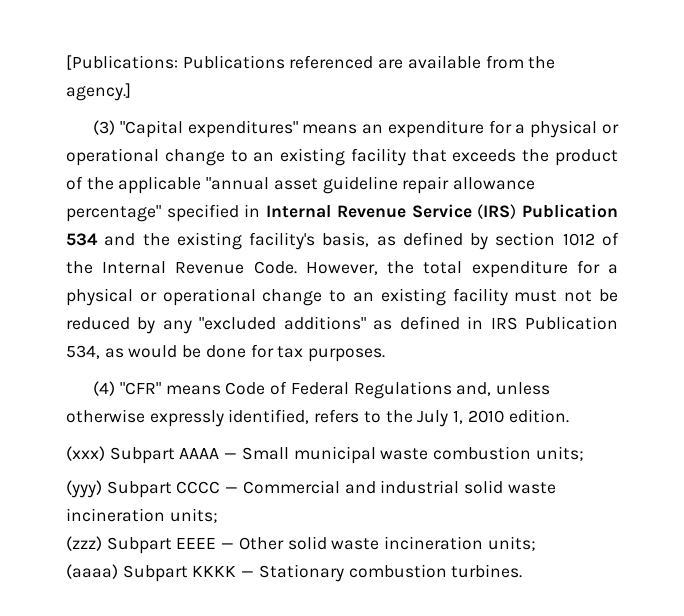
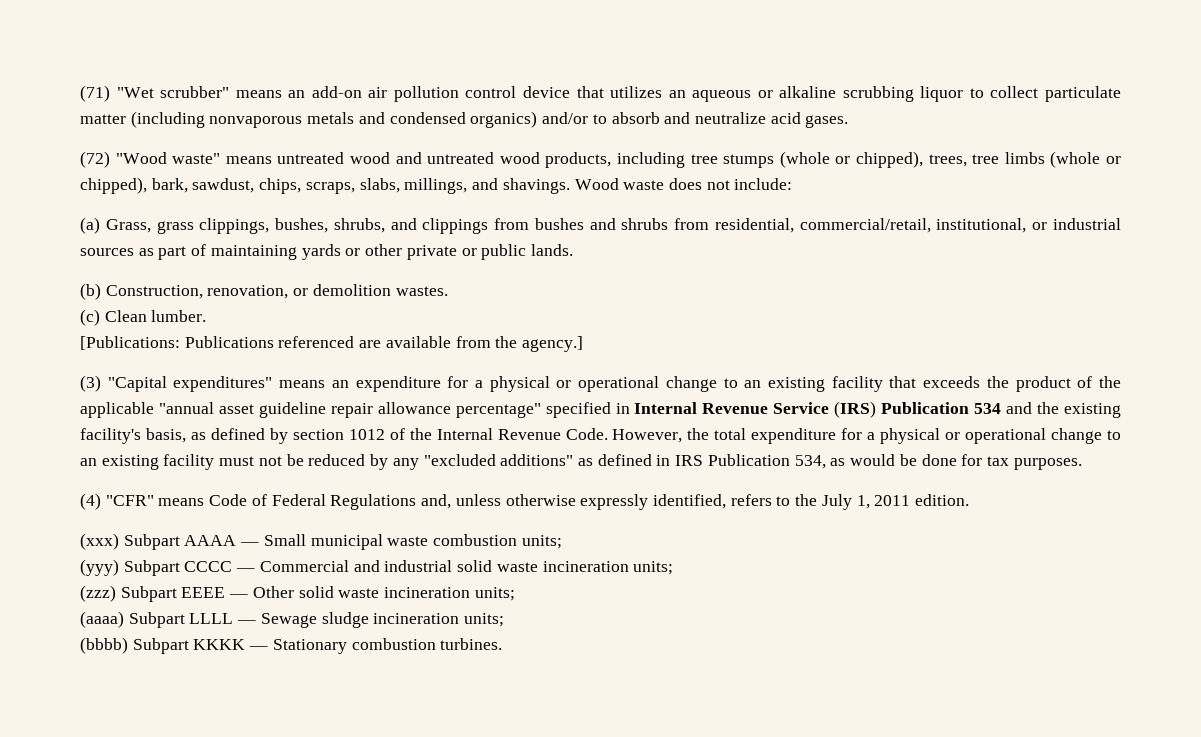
+ (71) "Wet scrubber" means an add-on air pollution control device that utilizes an aqueous or alkaline scrubbing liquor to collect particulate matter (including nonvaporous metals and condensed organics) and/or to absorb and neutralize acid gases.
+ (72) "Wood waste" means untreated wood and untreated wood products, including tree stumps (whole or chipped), trees, tree limbs (whole or chipped), bark, sawdust, chips, scraps, slabs, millings, and shavings. Wood waste does not include:
+ (a) Grass, grass clippings, bushes, shrubs, and clippings from bushes and shrubs from residential, commercial/retail, institutional, or industrial sources as part of maintaining yards or other private or public lands.
+ (b) Construction, renovation, or demolition wastes.
+ (c) Clean lumber.
- (4) "CFR" means Code of Federal Regulations and, unless otherwise expressly identified, refers to the July 1, 2010 edition.
+ (4) "CFR" means Code of Federal Regulations and, unless otherwise expressly identified, refers to the July 1, 2011 edition.
- (aaaa) Subpart KKKK — Stationary combustion turbines.
+ (aaaa) Subpart LLLL — Sewage sludge incineration units;
+ (bbbb) Subpart KKKK — Stationary combustion turbines.

